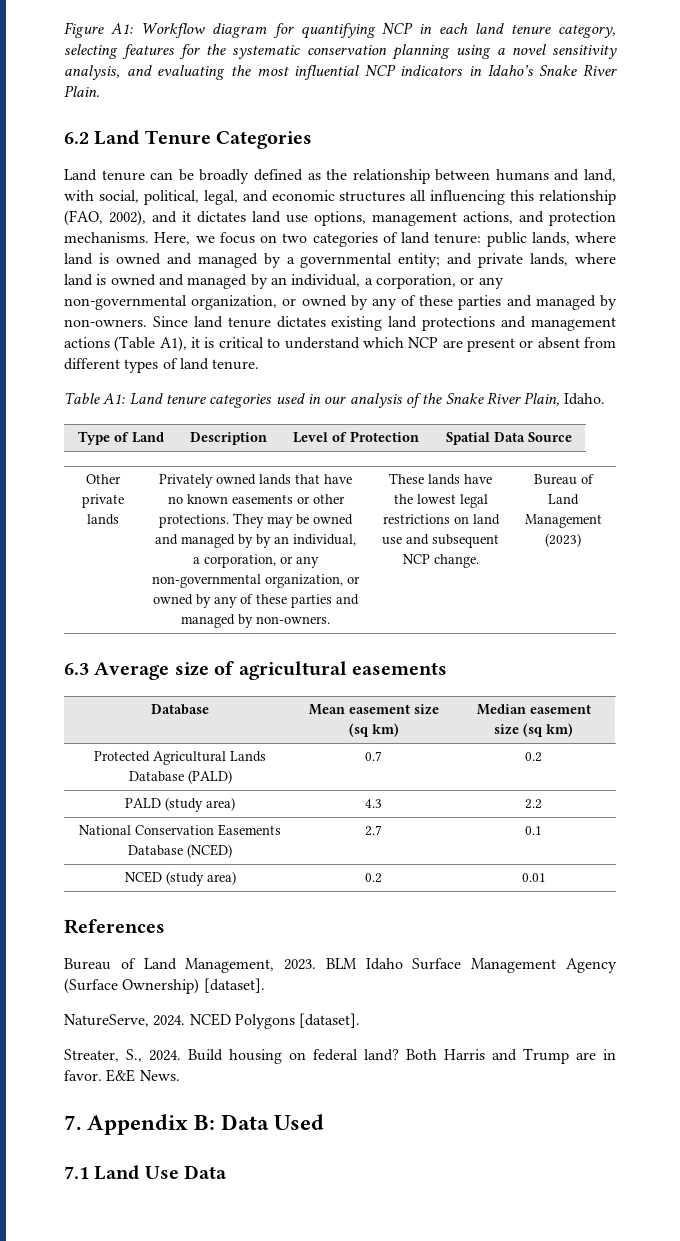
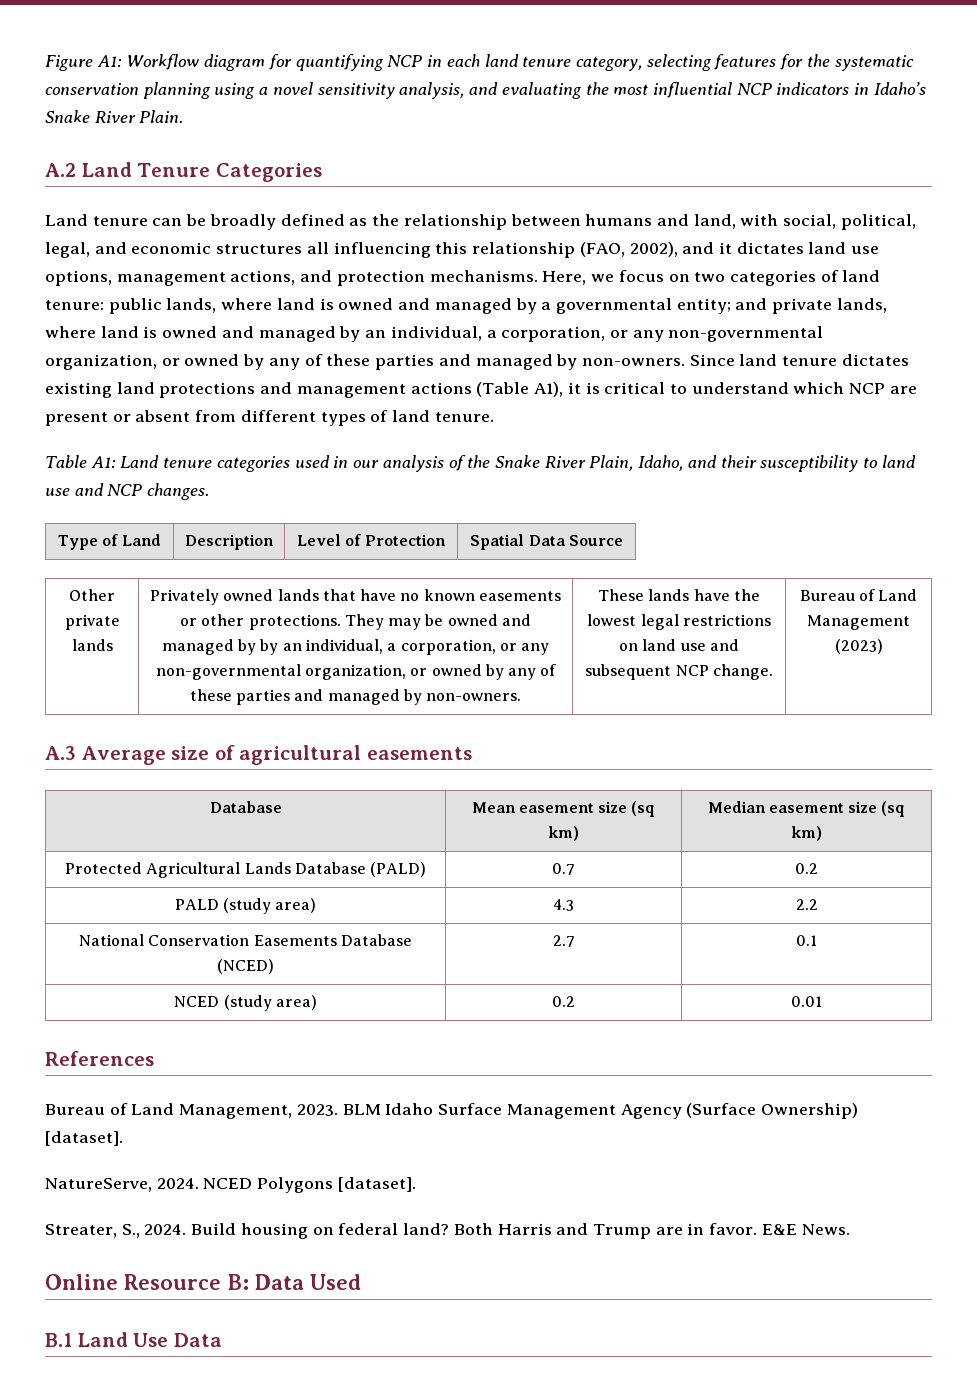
- 6.2 Land Tenure Categories
+ A.2 Land Tenure Categories
- Table A1: Land tenure categories used in our analysis of the Snake River Plain, Idaho.
+ Table A1: Land tenure categories used in our analysis of the Snake River Plain, Idaho, and their susceptibility to land use and NCP changes.
- 6.3 Average size of agricultural easements
+ A.3 Average size of agricultural easements
- 7. Appendix B: Data Used
+ Online Resource B: Data Used
- 7.1 Land Use Data
+ B.1 Land Use Data

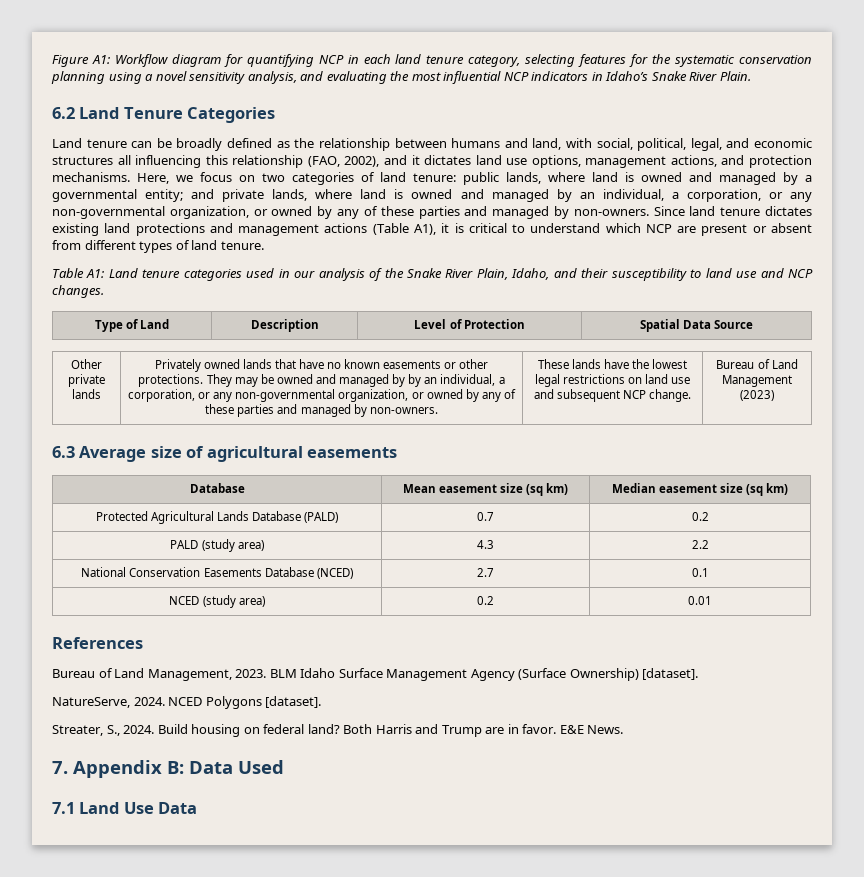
- A.2 Land Tenure Categories
+ 6.2 Land Tenure Categories
- A.3 Average size of agricultural easements
+ 6.3 Average size of agricultural easements
- Online Resource B: Data Used
+ 7. Appendix B: Data Used
- B.1 Land Use Data
+ 7.1 Land Use Data

